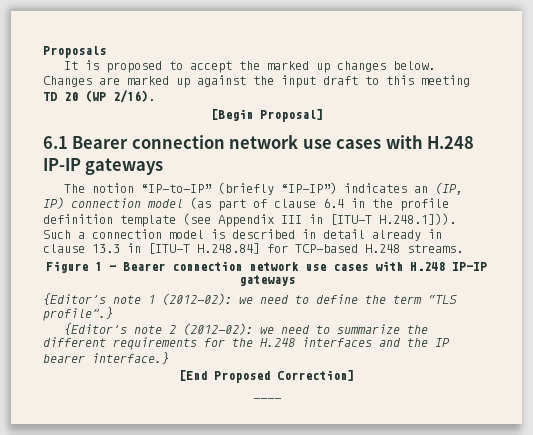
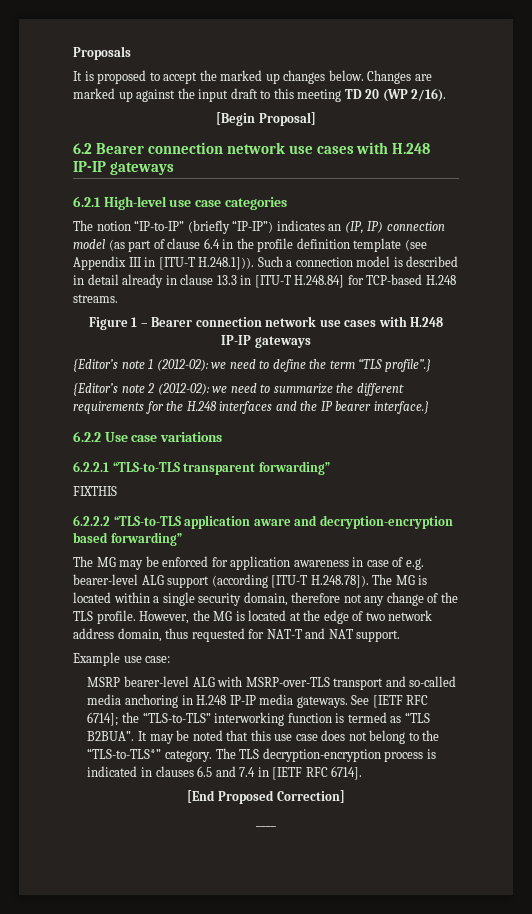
- 6.1 Bearer connection network use cases with H.248 IP-IP gateways
+ 6.2 Bearer connection network use cases with H.248 IP-IP gateways
+ 6.2.1 High-level use case categories
+ 6.2.2 Use case variations
+ 6.2.2.1 “TLS-to-TLS transparent forwarding”
+ FIXTHIS
+ 6.2.2.2 “TLS-to-TLS application aware and decryption-encryption based forwarding”
+ The MG may be enforced for application awareness in case of e.g. bearer-level ALG support (according [ITU-T H.248.78]). The MG is located within a single security domain, therefore not any change of the TLS profile. However, the MG is located at the edge of two network address domain, thus requested for NAT-T and NAT support.
+ Example use case:
+ MSRP bearer-level ALG with MSRP-over-TLS transport and so-called media anchoring in H.248 IP-IP media gateways. See [IETF RFC 6714]; the “TLS-to-TLS” interworking function is termed as “TLS B2BUA”. It may be noted that this use case does not belong to the “TLS-to-TLS*” category. The TLS decryption-encryption process is indicated in clauses 6.5 and 7.4 in [IETF RFC 6714].

